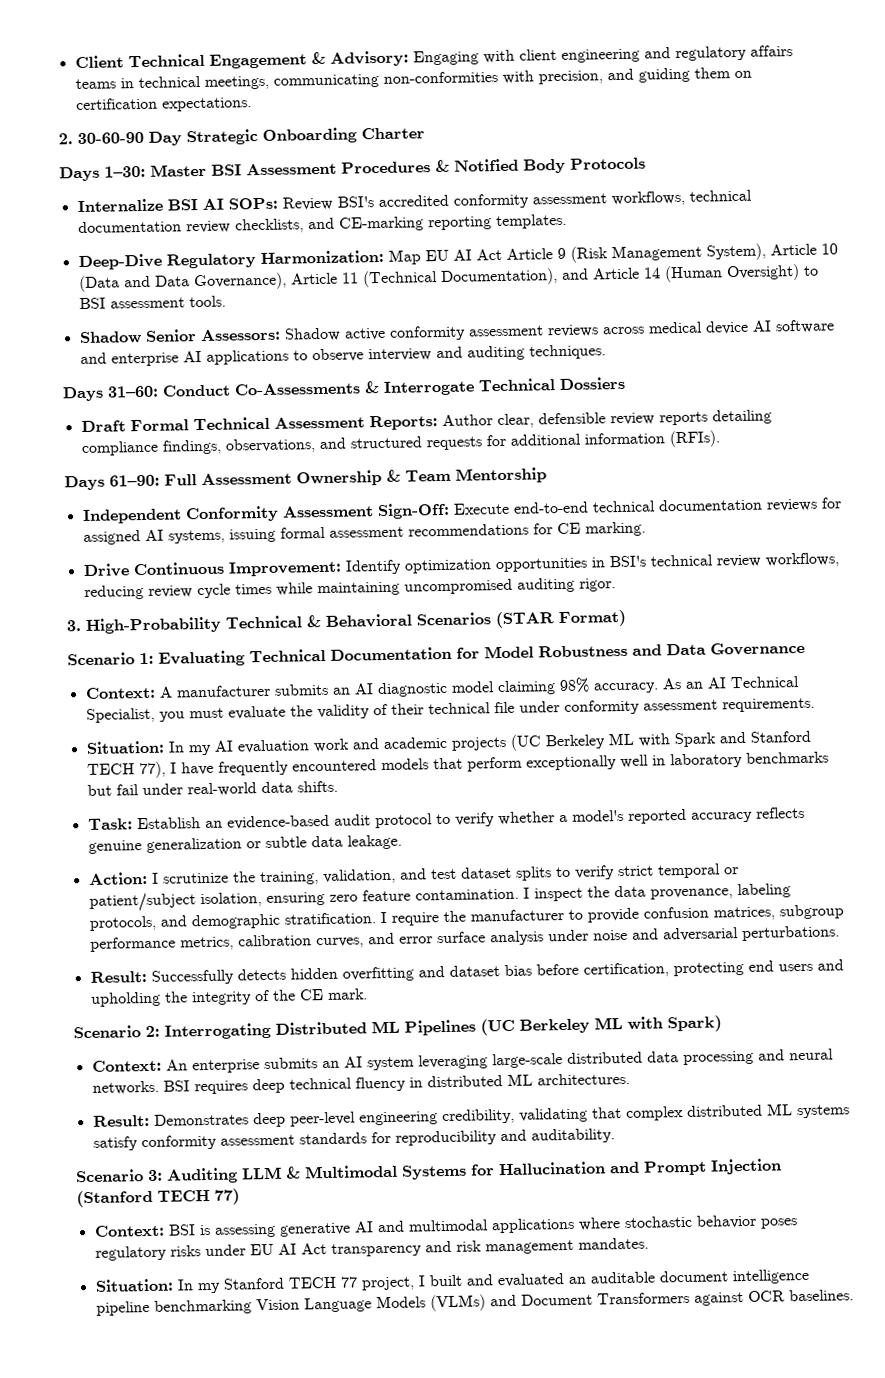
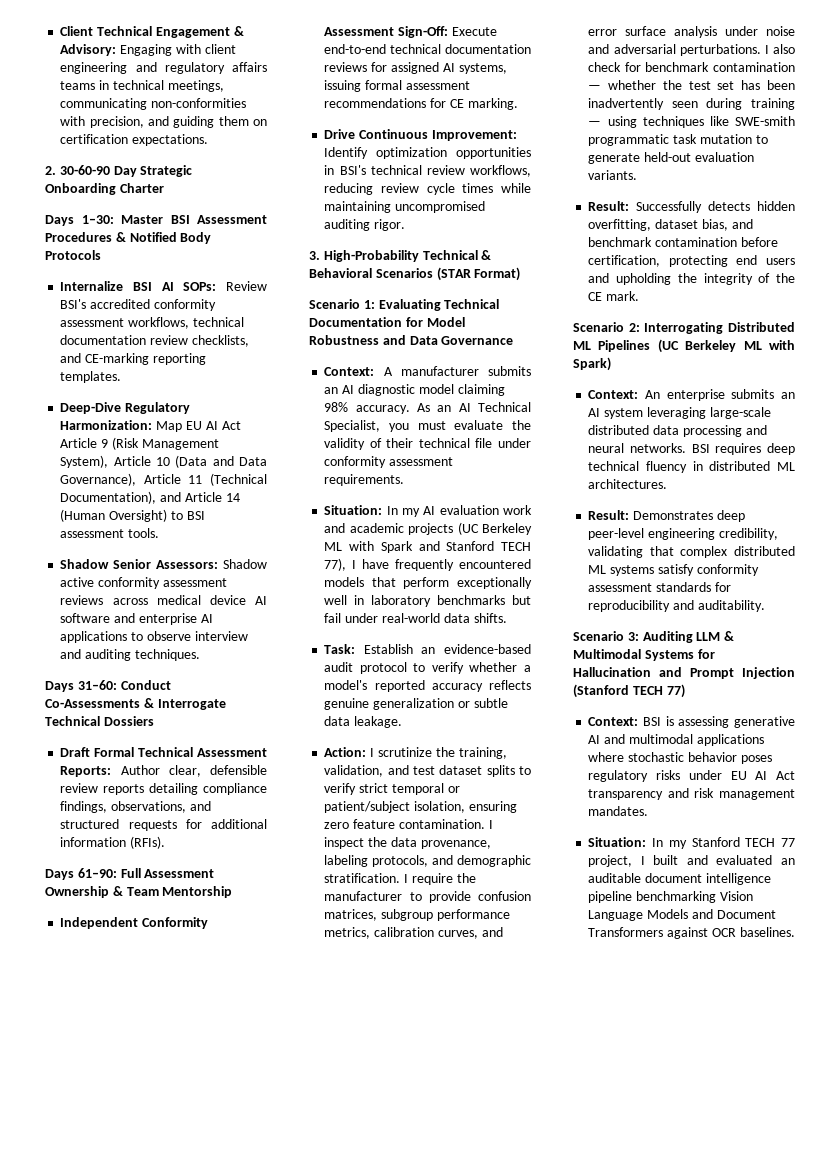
- I require the manufacturer to provide confusion matrices, subgroup performance metrics, calibration curves, and error surface analysis under noise and adversarial perturbations.
- Result: Successfully detects hidden overfitting and dataset bias before certification, protecting end users and upholding the integrity of the CE mark.
+ I require the manufacturer to provide confusion matrices, subgroup performance metrics, calibration curves, and error surface analysis under noise and adversarial perturbations. I also check for benchmark contamination — whether the test set has been inadvertently seen during training — using techniques like SWE-smith programmatic task mutation to generate held-out evaluation variants.
+ Result: Successfully detects hidden overfitting, dataset bias, and benchmark contamination before certification, protecting end users and upholding the integrity of the CE mark.
- Situation: In my Stanford TECH 77 project, I built and evaluated an auditable document intelligence pipeline benchmarking Vision Language Models (VLMs) and Document Transformers against OCR baselines.
+ Situation: In my Stanford TECH 77 project, I built and evaluated an auditable document intelligence pipeline benchmarking Vision Language Models and Document Transformers against OCR baselines.

